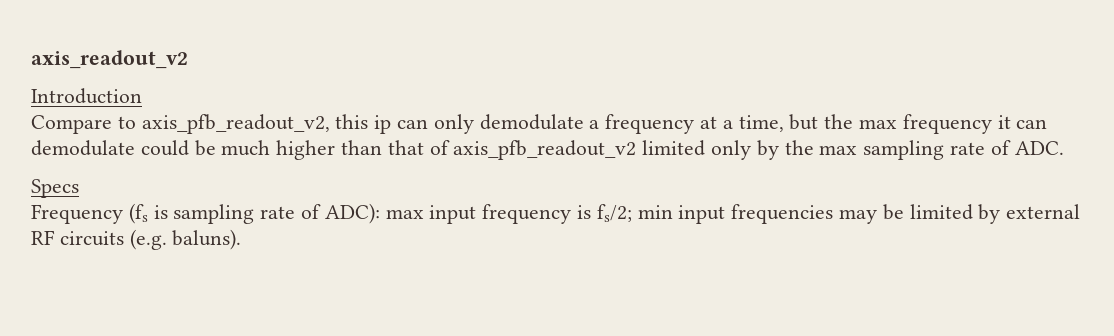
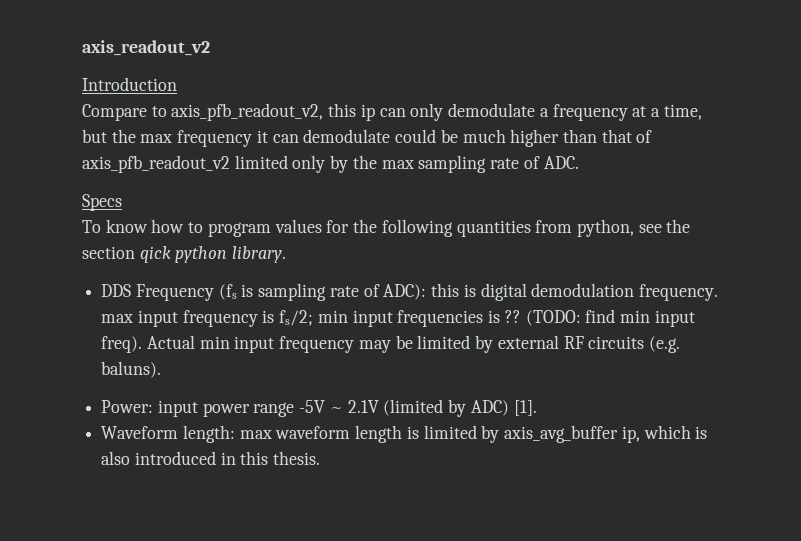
- Frequency (fs is sampling rate of ADC): max input frequency is fs/2; min input frequencies may be limited by external RF circuits (e.g. baluns).
+ To know how to program values for the following quantities from python, see the section qick python library.
+ DDS Frequency (fs is sampling rate of ADC): this is digital demodulation frequency. max input frequency is fs/2; min input frequencies is ?? (TODO: find min input freq). Actual min input frequency may be limited by external RF circuits (e.g. baluns).
+ Power: input power range -5V ~ 2.1V (limited by ADC) [1].
+ Waveform length: max waveform length is limited by axis_avg_buffer ip, which is also introduced in this thesis.

